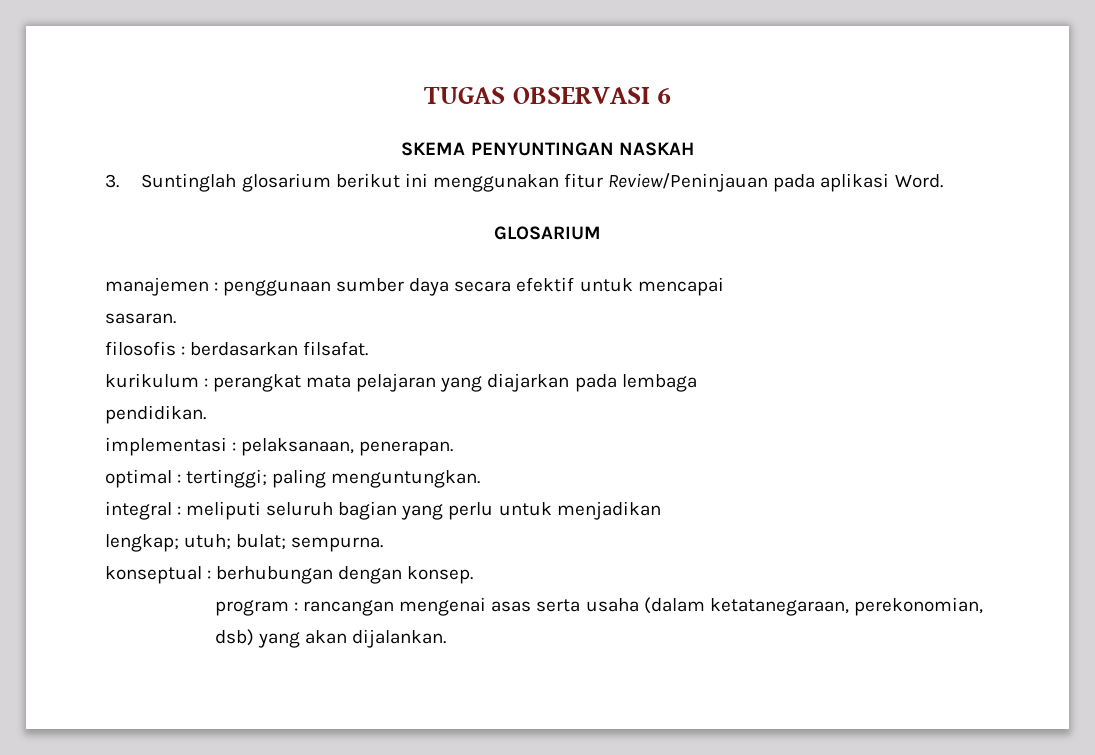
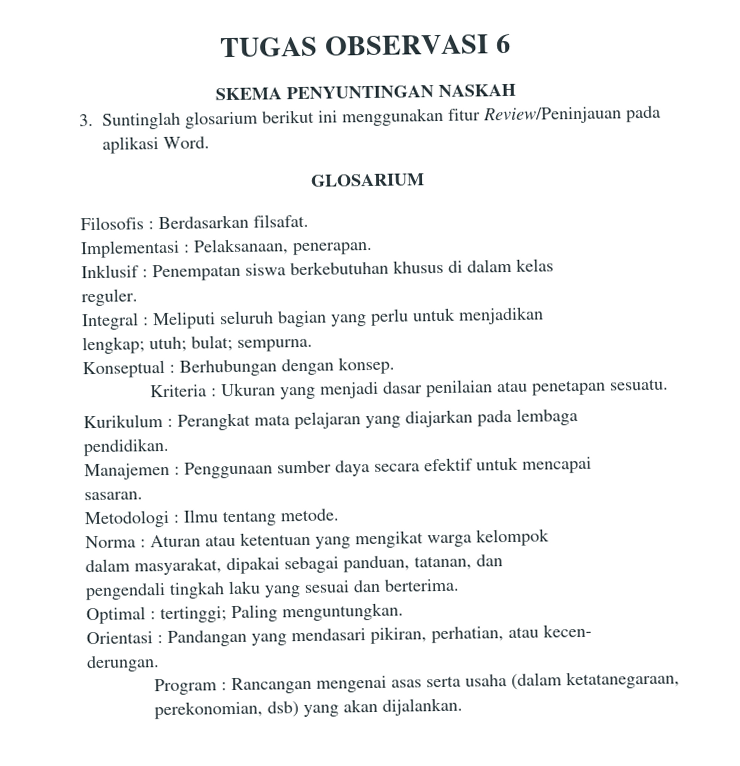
- manajemen : penggunaan sumber daya secara efektif untuk mencapai
- sasaran.
- filosofis : berdasarkan filsafat.
- kurikulum : perangkat mata pelajaran yang diajarkan pada lembaga
- pendidikan.
- implementasi : pelaksanaan, penerapan.
- optimal : tertinggi; paling menguntungkan.
- integral : meliputi seluruh bagian yang perlu untuk menjadikan
+ Filosofis : Berdasarkan filsafat.
+ Implementasi : Pelaksanaan, penerapan.
+ Inklusif : Penempatan siswa berkebutuhan khusus di dalam kelas
+ reguler.
+ Integral : Meliputi seluruh bagian yang perlu untuk menjadikan
- konseptual : berhubungan dengan konsep.
+ Konseptual : Berhubungan dengan konsep.
- program : rancangan mengenai asas serta usaha (dalam ketatanegaraan, perekonomian, dsb) yang akan dijalankan.
+ Kriteria : Ukuran yang menjadi dasar penilaian atau penetapan sesuatu.
+ Kurikulum : Perangkat mata pelajaran yang diajarkan pada lembaga
+ pendidikan.
+ Manajemen : Penggunaan sumber daya secara efektif untuk mencapai
+ sasaran.
+ Metodologi : Ilmu tentang metode.
+ Norma : Aturan atau ketentuan yang mengikat warga kelompok
+ dalam masyarakat, dipakai sebagai panduan, tatanan, dan
+ pengendali tingkah laku yang sesuai dan berterima.
+ Optimal : tertinggi; Paling menguntungkan.
+ Orientasi : Pandangan yang mendasari pikiran, perhatian, atau kecen-
+ derungan.
+ Program : Rancangan mengenai asas serta usaha (dalam ketatanegaraan, perekonomian, dsb) yang akan dijalankan.

